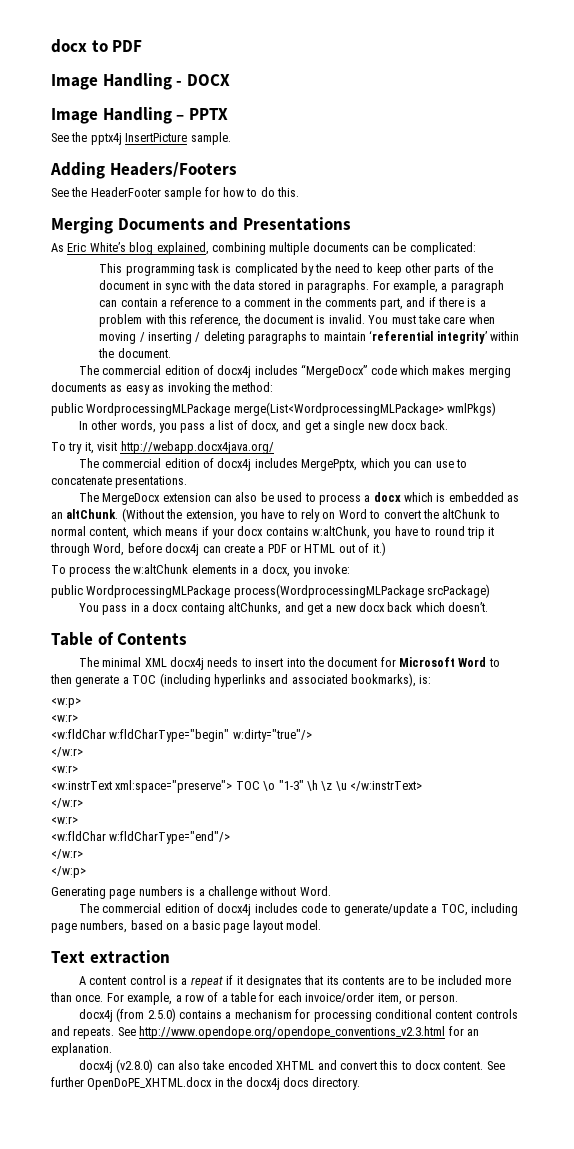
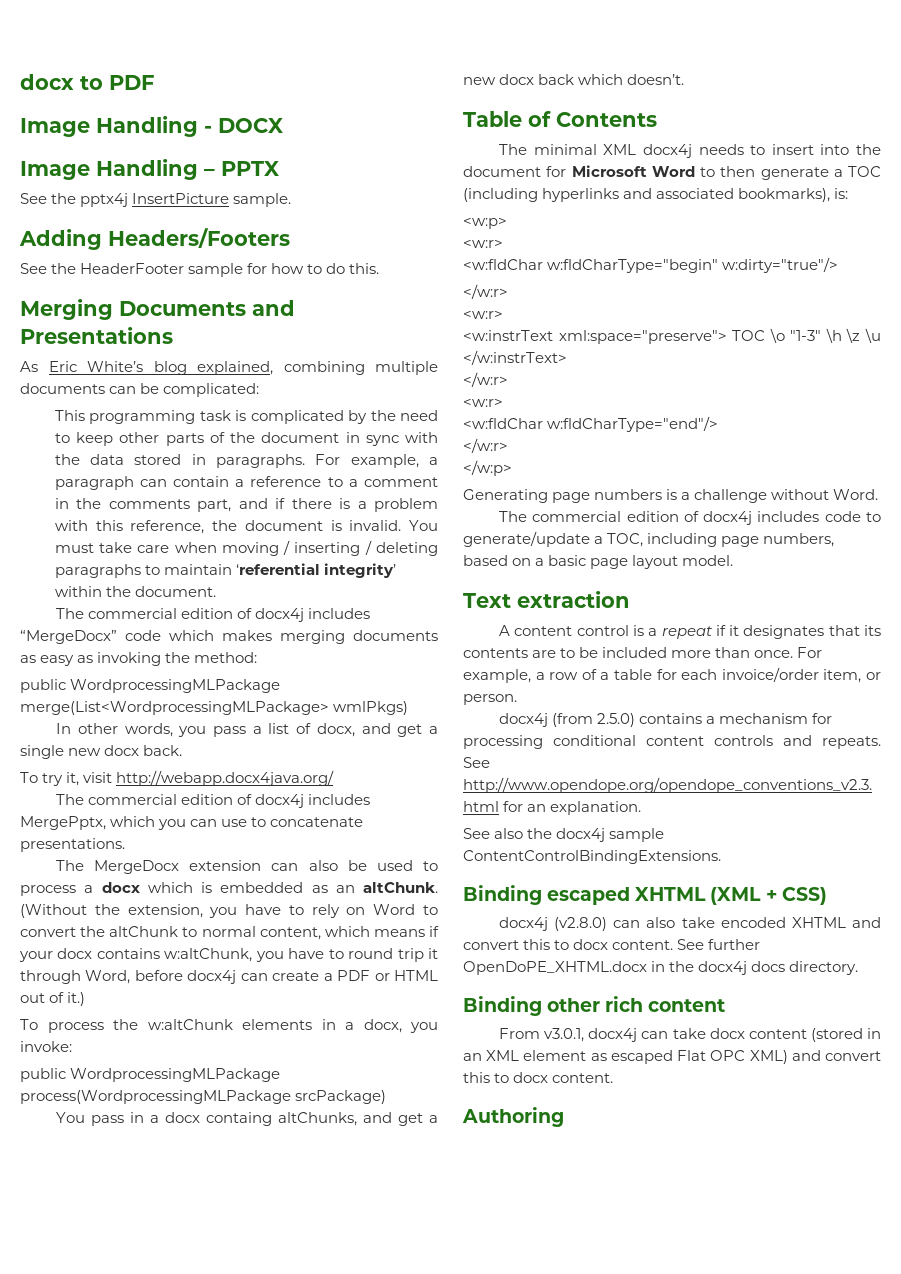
+ See also the docx4j sample ContentControlBindingExtensions.
+ Binding escaped XHTML (XML + CSS)
+ Binding other rich content
+ From v3.0.1, docx4j can take docx content (stored in an XML element as escaped Flat OPC XML) and convert this to docx content.
+ Authoring

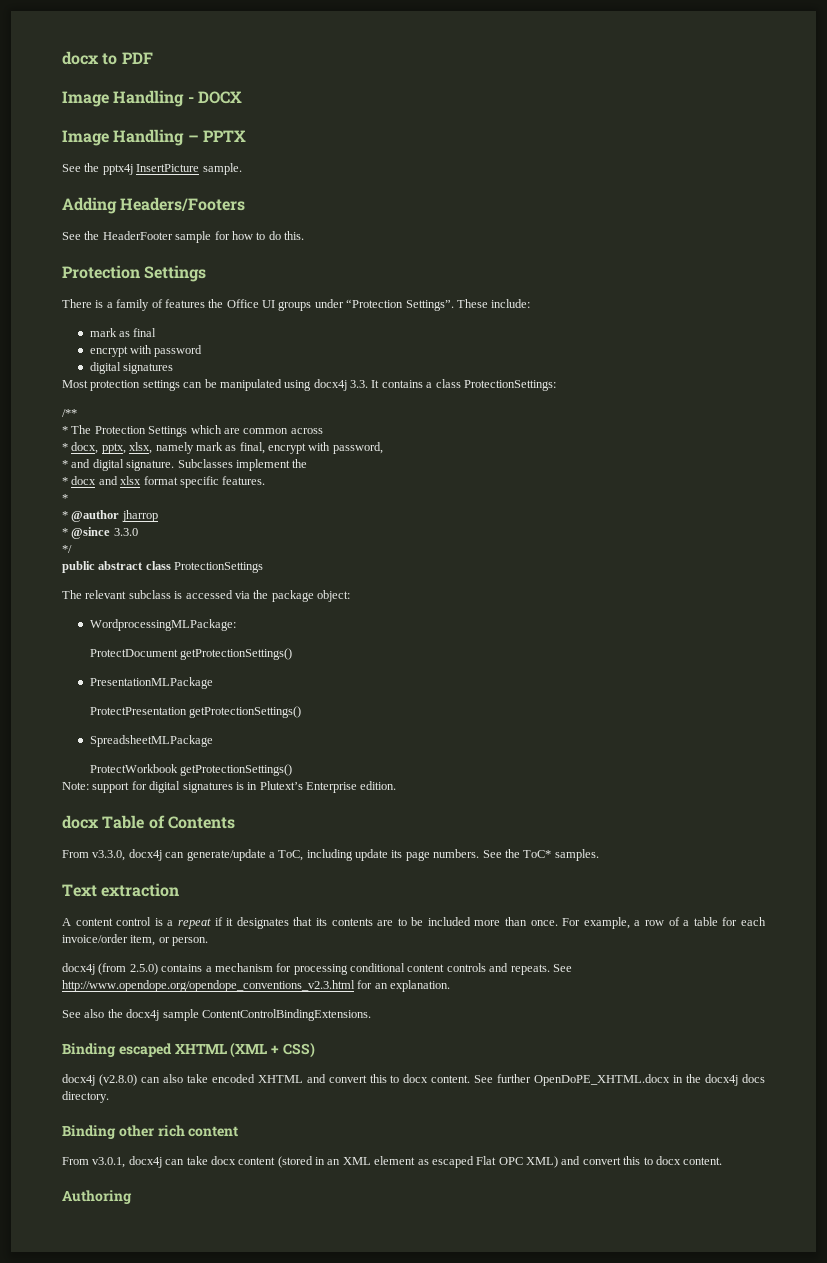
  See the HeaderFooter sample for how to do this.
- Merging Documents and Presentations
- As Eric White’s blog explained, combining multiple documents can be complicated:
- This programming task is complicated by the need to keep other parts of the document in sync with the data stored in paragraphs. For example, a paragraph can contain a reference to a comment in the comments part, and if there is a problem with this reference, the document is invalid. You must take care when moving / inserting / deleting paragraphs to maintain ‘referential integrity’ within the document.
- The commercial edition of docx4j includes “MergeDocx” code which makes merging documents as easy as invoking the method:
- public WordprocessingMLPackage merge(List<WordprocessingMLPackage> wmlPkgs)
- In other words, you pass a list of docx, and get a single new docx back.
- To try it, visit http://webapp.docx4java.org/
- The commercial edition of docx4j includes MergePptx, which you can use to concatenate presentations.
- The MergeDocx extension can also be used to process a docx which is embedded as an altChunk. (Without the extension, you have to rely on Word to convert the altChunk to normal content, which means if your docx contains w:altChunk, you have to round trip it through Word, before docx4j can create a PDF or HTML out of it.)
- To process the w:altChunk elements in a docx, you invoke:
- public WordprocessingMLPackage process(WordprocessingMLPackage srcPackage)
- You pass in a docx containg altChunks, and get a new docx back which doesn’t.
- Table of Contents
- The minimal XML docx4j needs to insert into the document for Microsoft Word to then generate a TOC (including hyperlinks and associated bookmarks), is:
- <w:p>
- <w:r>
- <w:fldChar w:fldCharType="begin" w:dirty="true"/>
- </w:r>
- <w:r>
- <w:instrText xml:space="preserve"> TOC \o "1-3" \h \z \u </w:instrText>
- </w:r>
- <w:r>
- <w:fldChar w:fldCharType="end"/>
- </w:r>
- </w:p>
- Generating page numbers is a challenge without Word.
- The commercial edition of docx4j includes code to generate/update a TOC, including page numbers, based on a basic page layout model.
+ Protection Settings
+ There is a family of features the Office UI groups under “Protection Settings”. These include:
+ mark as final
+ encrypt with password
+ digital signatures
+ Most protection settings can be manipulated using docx4j 3.3. It contains a class ProtectionSettings:
+ /**
+ * The Protection Settings which are common across
+ * docx, pptx, xlsx, namely mark as final, encrypt with password,
+ * and digital signature. Subclasses implement the
+ * docx and xlsx format specific features.
+ *
+ * @author jharrop
+ * @since 3.3.0
+ */
+ public abstract class ProtectionSettings
+ The relevant subclass is accessed via the package object:
+ WordprocessingMLPackage:
+ ProtectDocument getProtectionSettings()
+ PresentationMLPackage
+ ProtectPresentation getProtectionSettings()
+ SpreadsheetMLPackage
+ ProtectWorkbook getProtectionSettings()
+ Note: support for digital signatures is in Plutext’s Enterprise edition.
+ docx Table of Contents
+ From v3.3.0, docx4j can generate/update a ToC, including update its page numbers. See the ToC* samples.

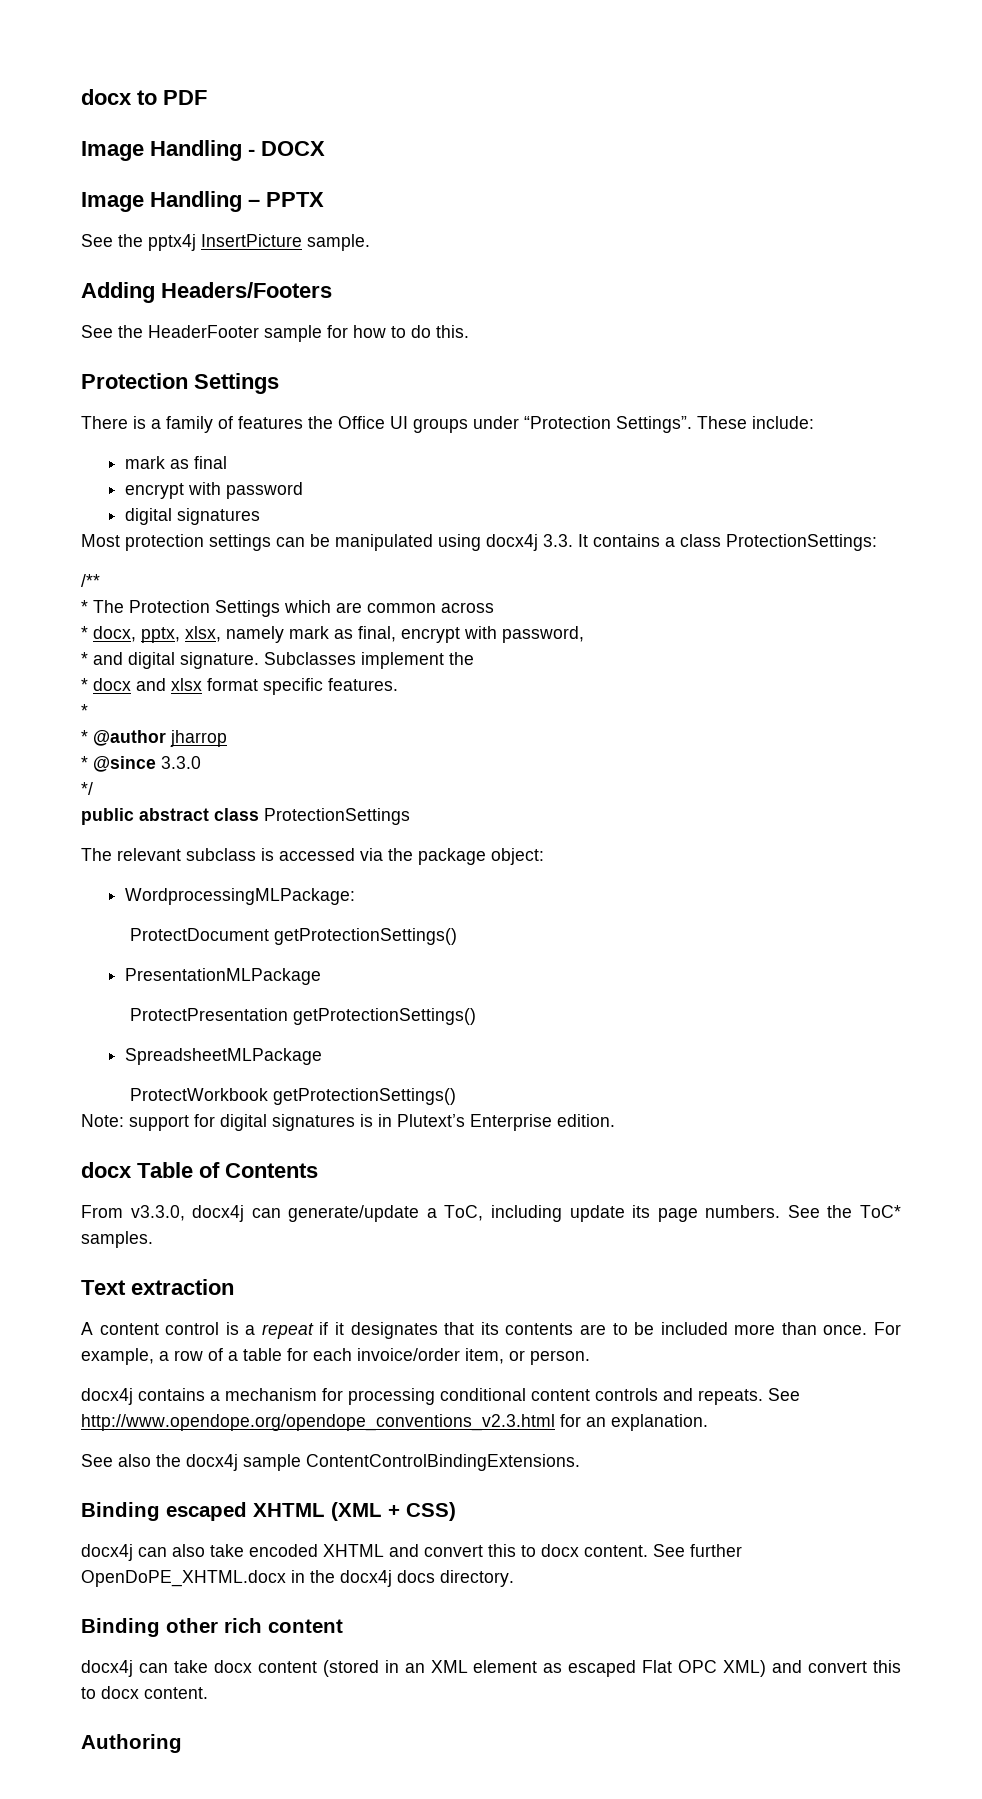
- docx4j (from 2.5.0) contains a mechanism for processing conditional content controls and repeats.
+ docx4j contains a mechanism for processing conditional content controls and repeats.
- docx4j (v2.8.0) can also take encoded XHTML and convert this to docx content.
+ docx4j can also take encoded XHTML and convert this to docx content.
- From v3.0.1, docx4j can take docx content (stored in an XML element as escaped Flat OPC XML) and convert this to docx content.
+ docx4j can take docx content (stored in an XML element as escaped Flat OPC XML) and convert this to docx content.

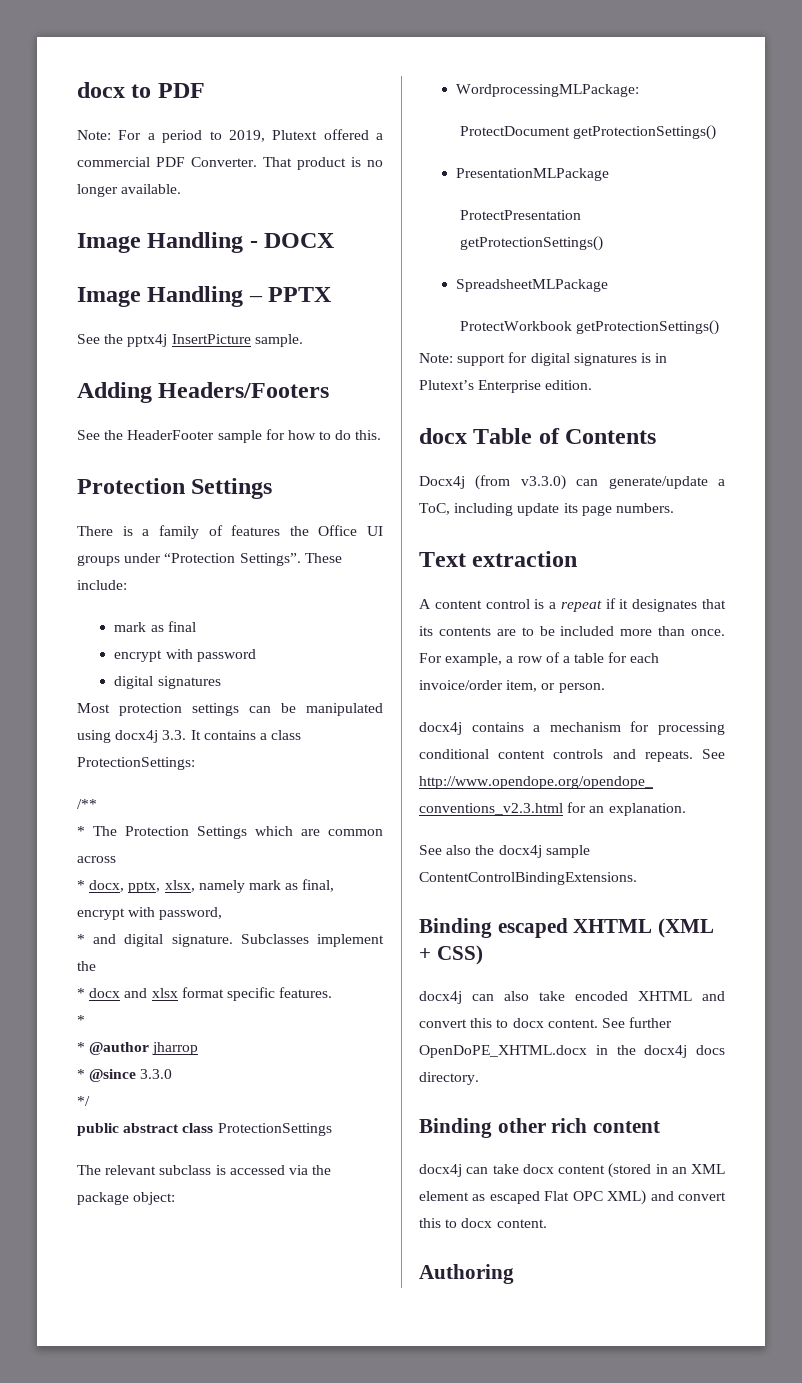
+ Note: For a period to 2019, Plutext offered a commercial PDF Converter. That product is no longer available.
- From v3.3.0, docx4j can generate/update a ToC, including update its page numbers. See the ToC* samples.
+ Docx4j (from v3.3.0) can generate/update a ToC, including update its page numbers.

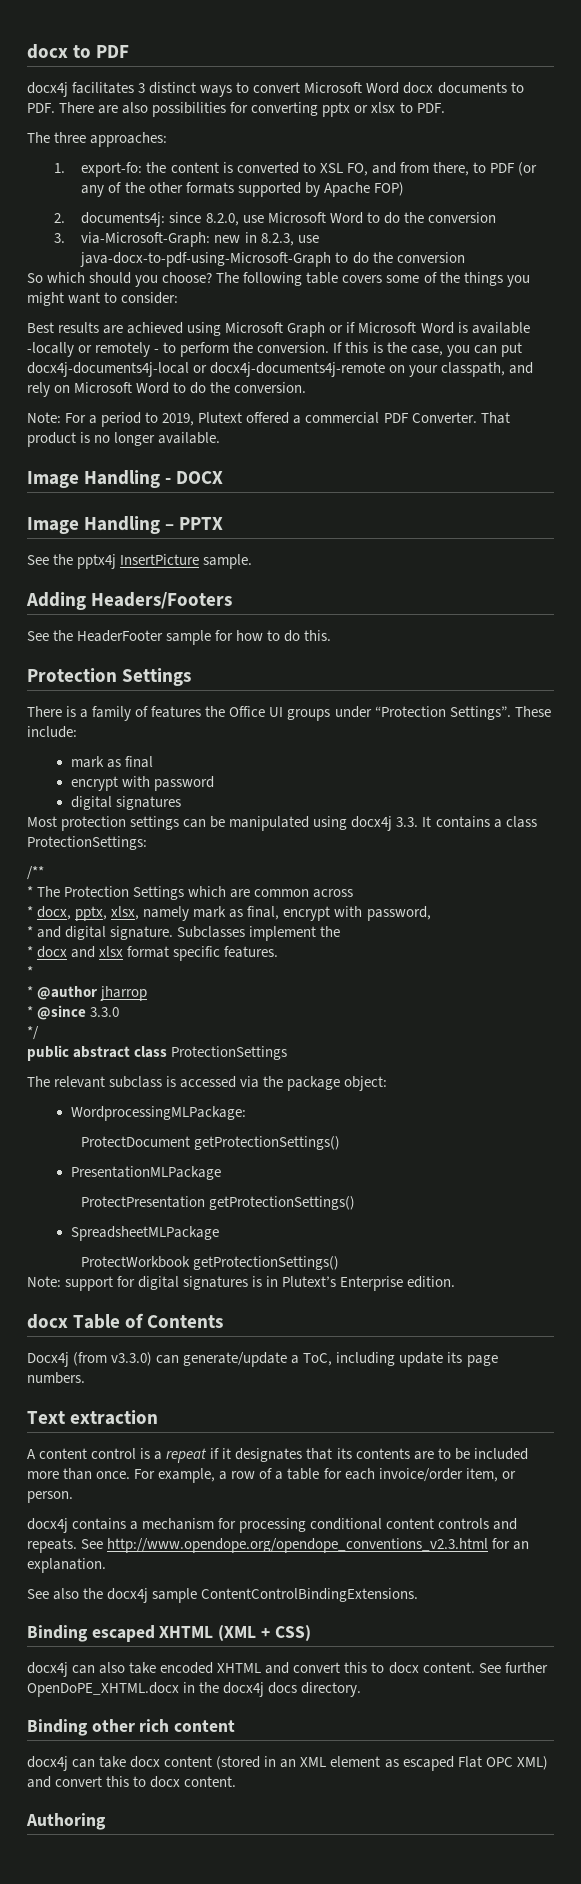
+ docx4j facilitates 3 distinct ways to convert Microsoft Word docx documents to PDF. There are also possibilities for converting pptx or xlsx to PDF.
+ The three approaches:
+ 1. export-fo: the content is converted to XSL FO, and from there, to PDF (or any of the other formats supported by Apache FOP)
+ 2. documents4j: since 8.2.0, use Microsoft Word to do the conversion
+ 3. via-Microsoft-Graph: new in 8.2.3, use java-docx-to-pdf-using-Microsoft-Graph to do the conversion
+ So which should you choose? The following table covers some of the things you might want to consider:
+ Best results are achieved using Microsoft Graph or if Microsoft Word is available -locally or remotely - to perform the conversion. If this is the case, you can put docx4j-documents4j-local or docx4j-documents4j-remote on your classpath, and rely on Microsoft Word to do the conversion.

